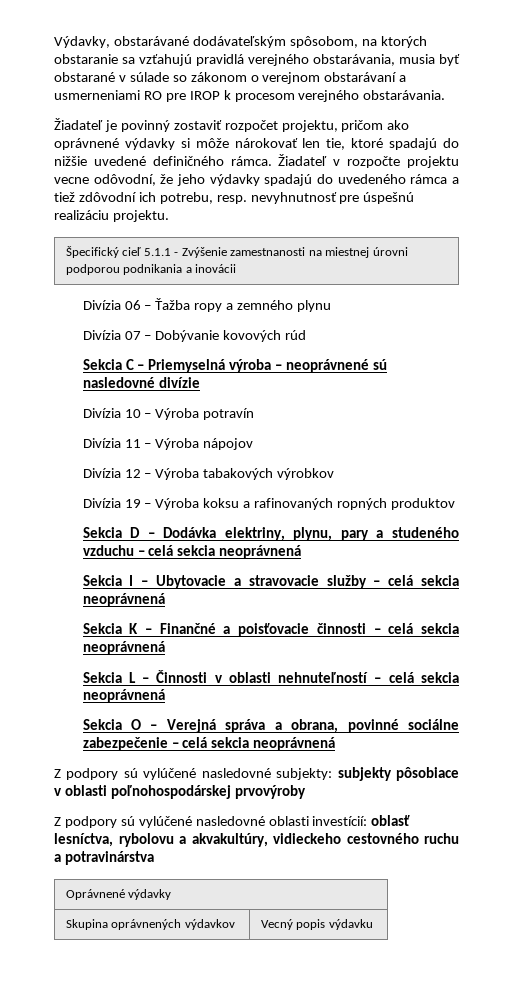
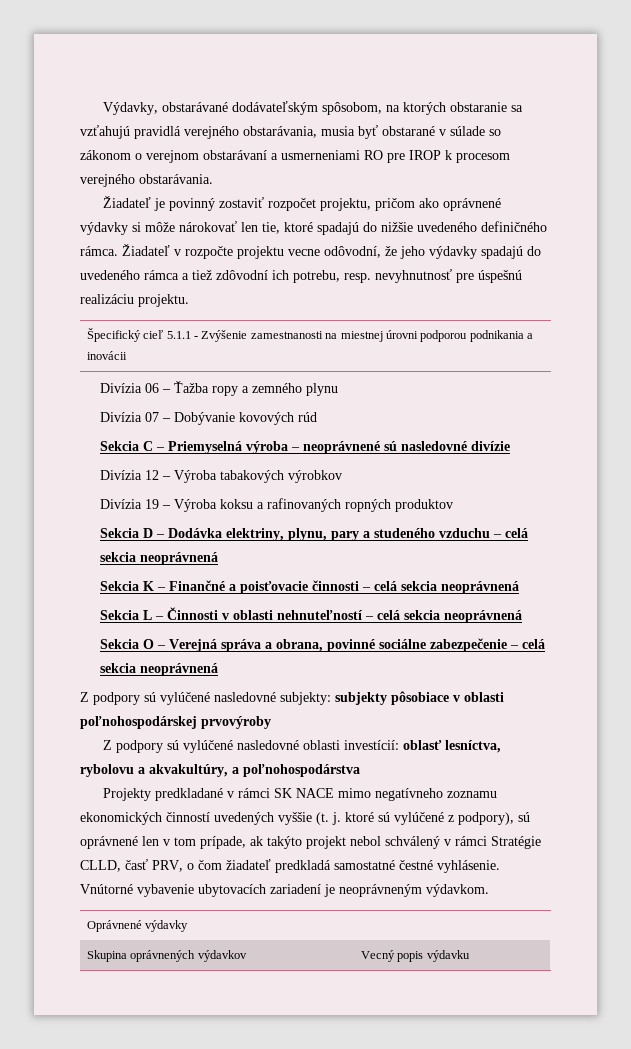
- Žiadateľ je povinný zostaviť rozpočet projektu, pričom ako oprávnené výdavky si môže nárokovať len tie, ktoré spadajú do nižšie uvedené definičného rámca.
+ Žiadateľ je povinný zostaviť rozpočet projektu, pričom ako oprávnené výdavky si môže nárokovať len tie, ktoré spadajú do nižšie uvedeného definičného rámca.
- Divízia 10 – Výroba potravín
- Divízia 11 – Výroba nápojov
- Sekcia I – Ubytovacie a stravovacie služby – celá sekcia neoprávnená
- Z podpory sú vylúčené nasledovné oblasti investícií: oblasť lesníctva, rybolovu a akvakultúry, vidieckeho cestovného ruchu a potravinárstva
+ Z podpory sú vylúčené nasledovné oblasti investícií: oblasť lesníctva, rybolovu a akvakultúry, a poľnohospodárstva
+ Projekty predkladané v rámci SK NACE mimo negatívneho zoznamu ekonomických činností uvedených vyššie (t. j. ktoré sú vylúčené z podpory), sú oprávnené len v tom prípade, ak takýto projekt nebol schválený v rámci Stratégie CLLD, časť PRV, o čom žiadateľ predkladá samostatné čestné vyhlásenie. Vnútorné vybavenie ubytovacích zariadení je neoprávneným výdavkom.

